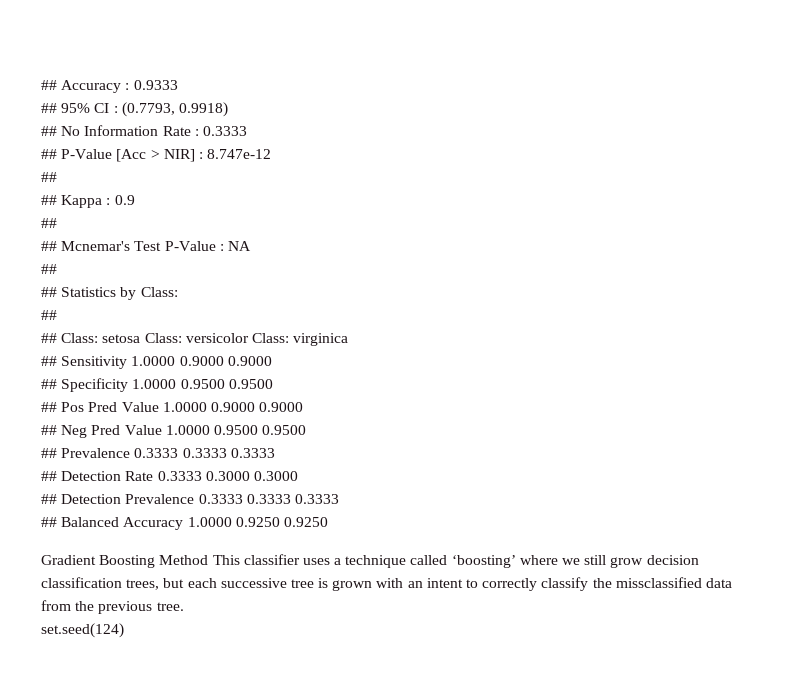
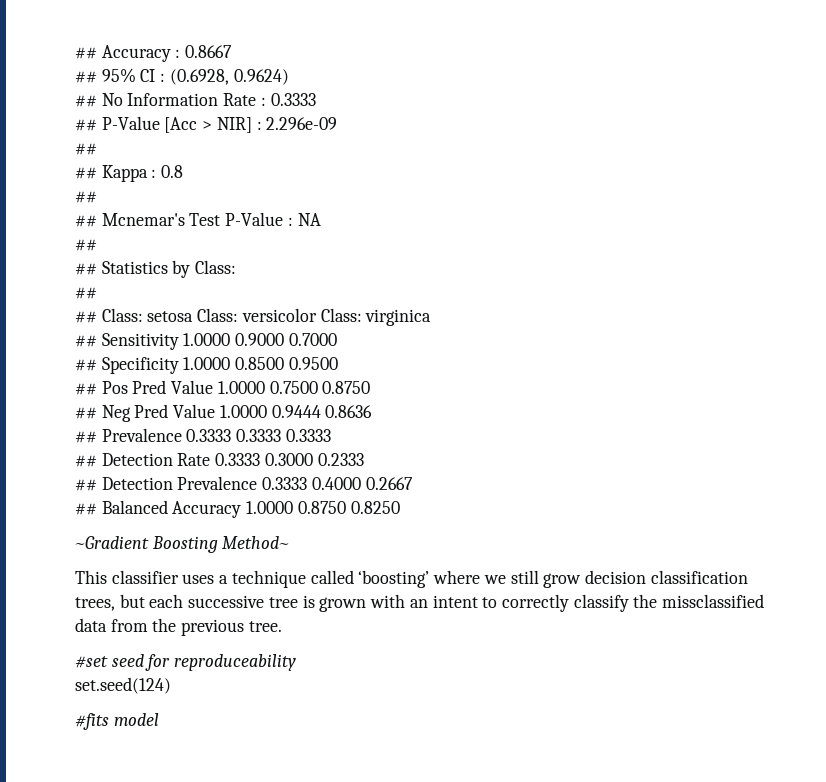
- ## Accuracy : 0.9333
+ ## Accuracy : 0.8667
- ## 95% CI : (0.7793, 0.9918)
+ ## 95% CI : (0.6928, 0.9624)
- ## P-Value [Acc > NIR] : 8.747e-12
+ ## P-Value [Acc > NIR] : 2.296e-09
- ## Kappa : 0.9
+ ## Kappa : 0.8
- ## Sensitivity 1.0000 0.9000 0.9000
+ ## Sensitivity 1.0000 0.9000 0.7000
- ## Specificity 1.0000 0.9500 0.9500
+ ## Specificity 1.0000 0.8500 0.9500
- ## Pos Pred Value 1.0000 0.9000 0.9000
+ ## Pos Pred Value 1.0000 0.7500 0.8750
- ## Neg Pred Value 1.0000 0.9500 0.9500
+ ## Neg Pred Value 1.0000 0.9444 0.8636
- ## Detection Rate 0.3333 0.3000 0.3000
+ ## Detection Rate 0.3333 0.3000 0.2333
- ## Detection Prevalence 0.3333 0.3333 0.3333
+ ## Detection Prevalence 0.3333 0.4000 0.2667
- ## Balanced Accuracy 1.0000 0.9250 0.9250
- Gradient Boosting Method This classifier uses a technique called ‘boosting’ where we still grow decision classification trees, but each successive tree is grown with an intent to correctly classify the missclassified data from the previous tree.
+ ## Balanced Accuracy 1.0000 0.8750 0.8250
+ ~Gradient Boosting Method~
+ This classifier uses a technique called ‘boosting’ where we still grow decision classification trees, but each successive tree is grown with an intent to correctly classify the missclassified data from the previous tree.
+ #set seed for reproduceability
+ #fits model

